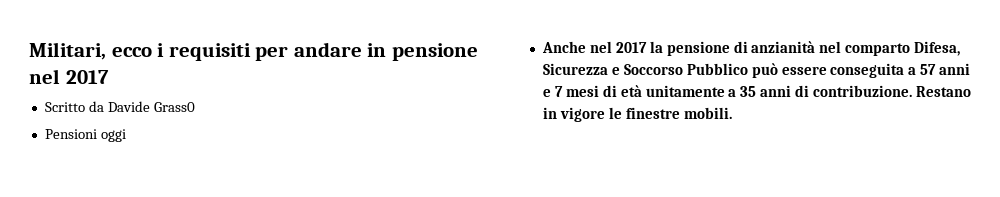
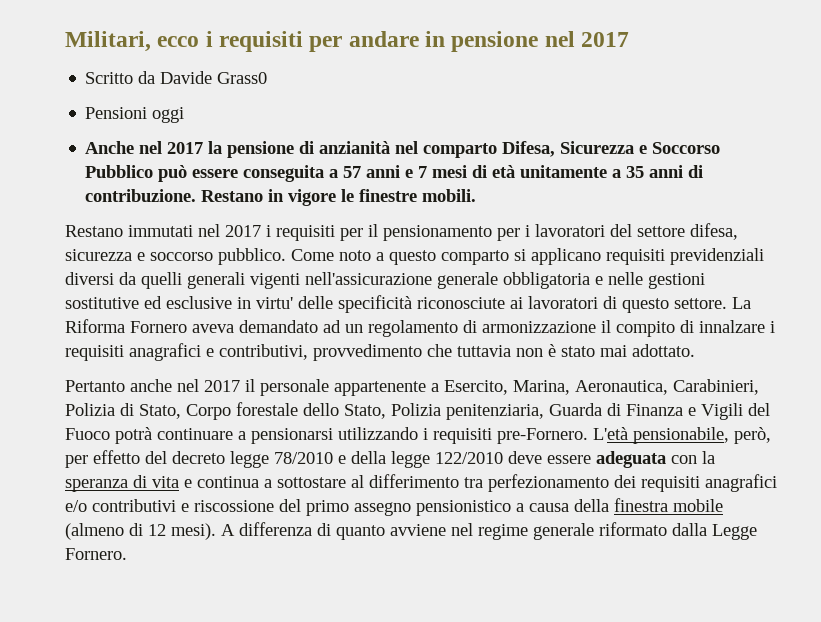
+ Restano immutati nel 2017 i requisiti per il pensionamento per i lavoratori del settore difesa, sicurezza e soccorso pubblico. Come noto a questo comparto si applicano requisiti previdenziali diversi da quelli generali vigenti nell'assicurazione generale obbligatoria e nelle gestioni sostitutive ed esclusive in virtu' delle specificità riconosciute ai lavoratori di questo settore. La Riforma Fornero aveva demandato ad un regolamento di armonizzazione il compito di innalzare i requisiti anagrafici e contributivi, provvedimento che tuttavia non è stato mai adottato.
+ Pertanto anche nel 2017 il personale appartenente a Esercito, Marina, Aeronautica, Carabinieri, Polizia di Stato, Corpo forestale dello Stato, Polizia penitenziaria, Guarda di Finanza e Vigili del Fuoco potrà continuare a pensionarsi utilizzando i requisiti pre-Fornero. L'età pensionabile, però, per effetto del decreto legge 78/2010 e della legge 122/2010 deve essere adeguata con la speranza di vita e continua a sottostare al differimento tra perfezionamento dei requisiti anagrafici e/o contributivi e riscossione del primo assegno pensionistico a causa della finestra mobile (almeno di 12 mesi). A differenza di quanto avviene nel regime generale riformato dalla Legge Fornero.

